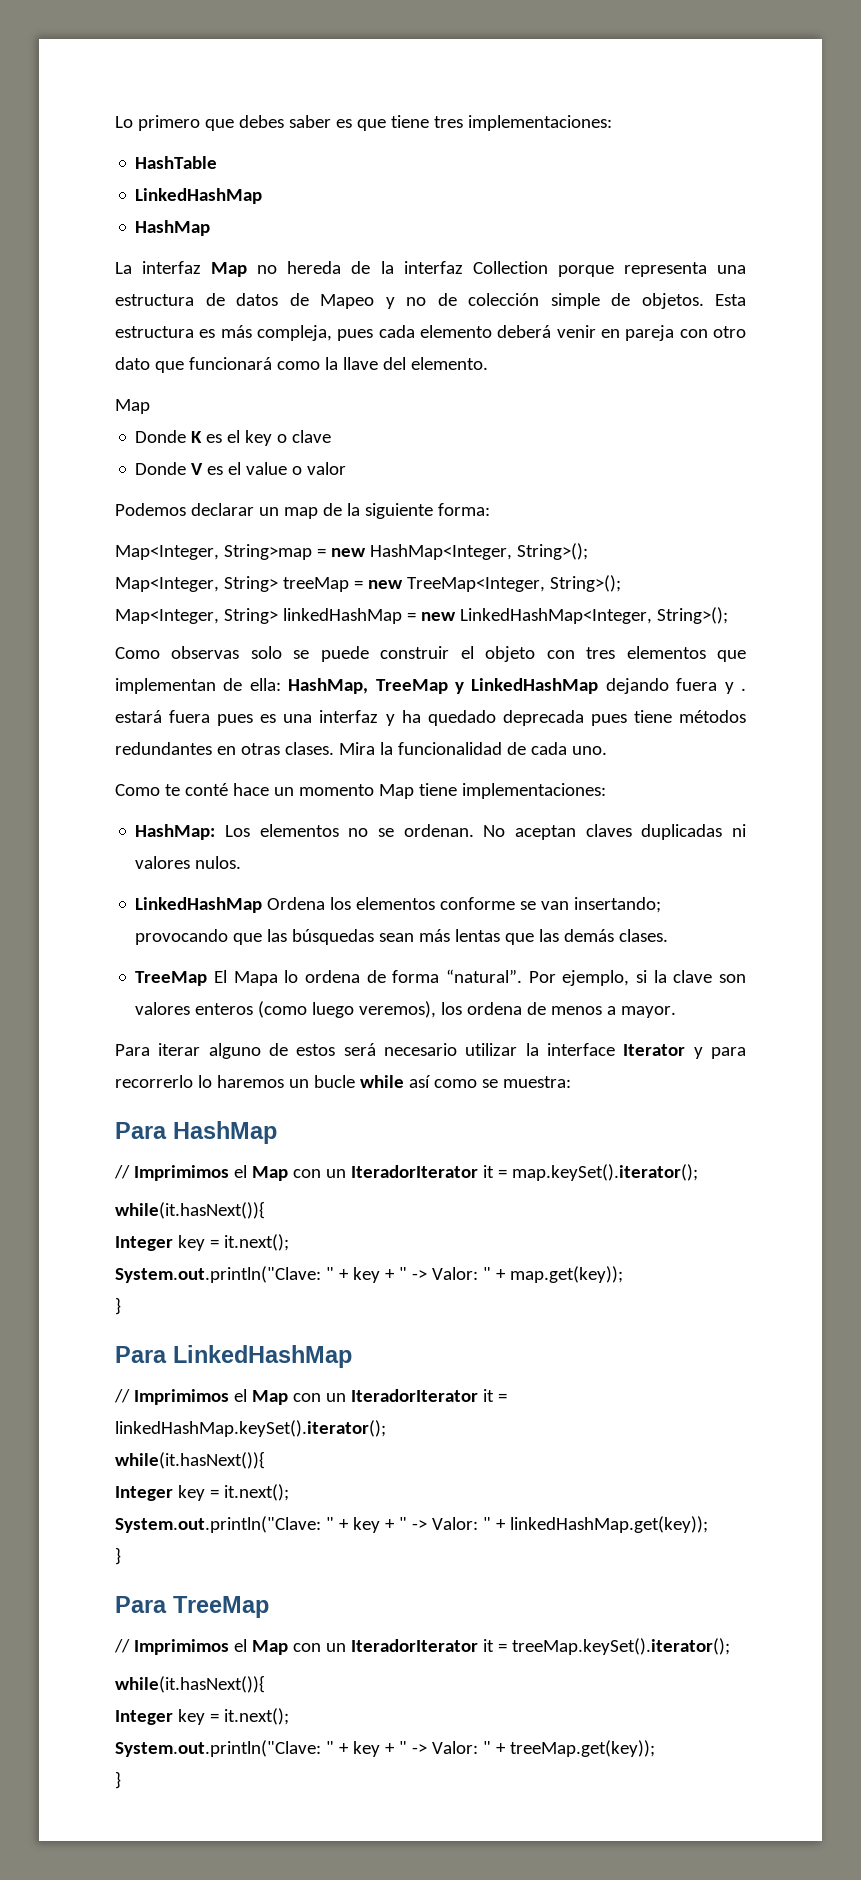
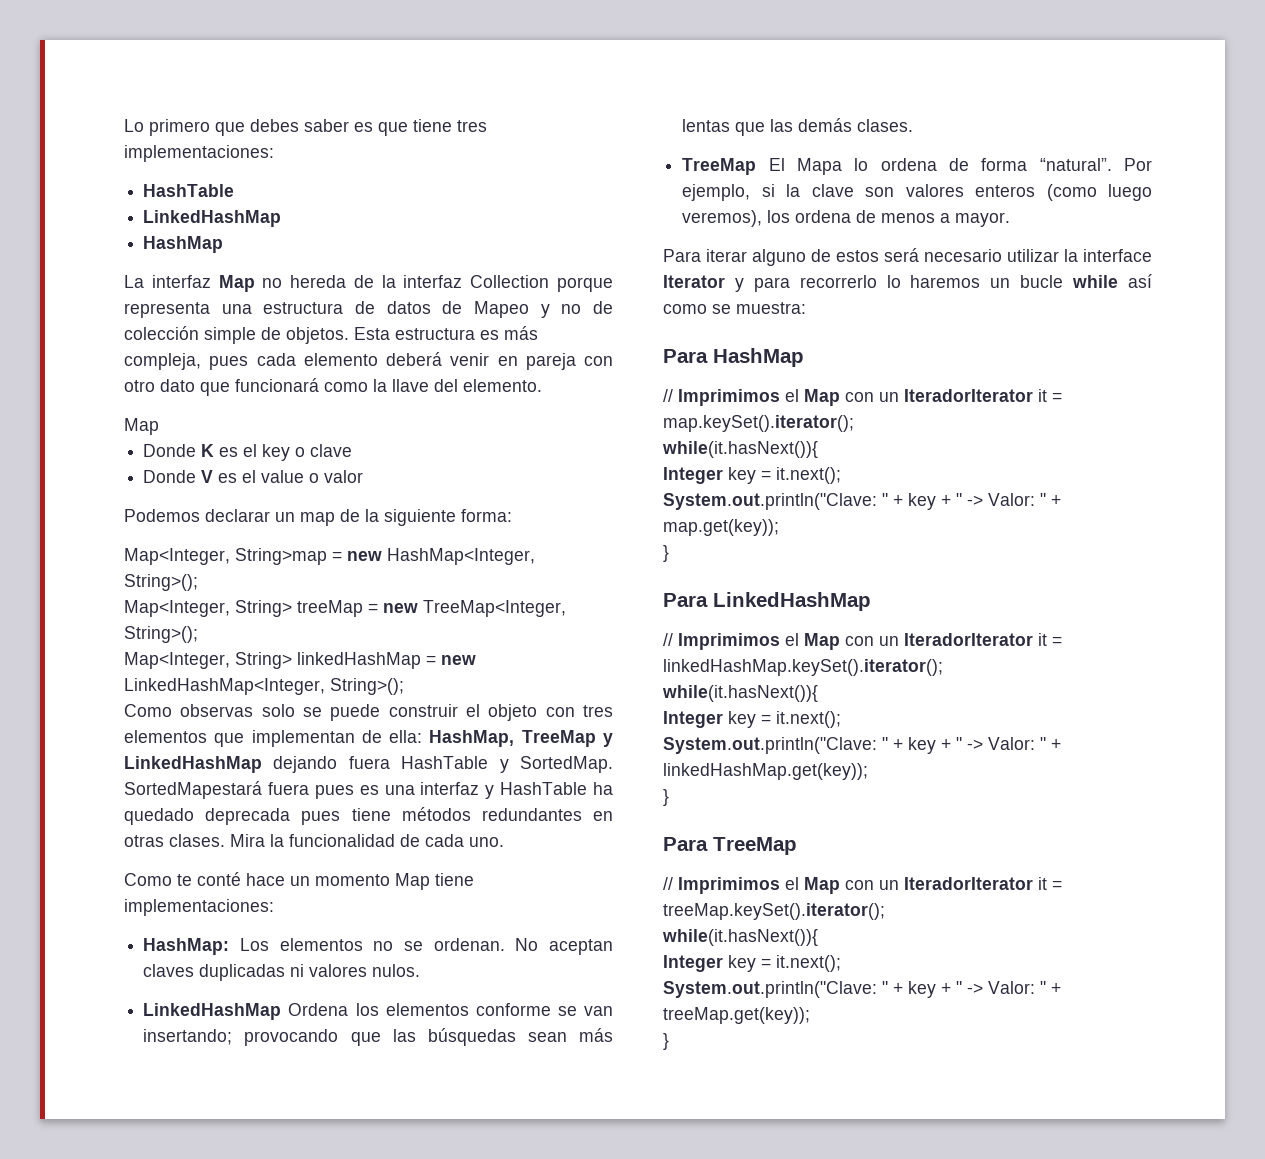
- Como observas solo se puede construir el objeto con tres elementos que implementan de ella: HashMap, TreeMap y LinkedHashMap dejando fuera y . estará fuera pues es una interfaz y ha quedado deprecada pues tiene métodos redundantes en otras clases.
+ Como observas solo se puede construir el objeto con tres elementos que implementan de ella: HashMap, TreeMap y LinkedHashMap dejando fuera HashTable y SortedMap. SortedMapestará fuera pues es una interfaz y HashTable ha quedado deprecada pues tiene métodos redundantes en otras clases.

